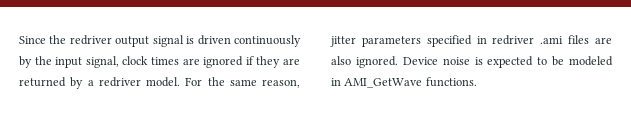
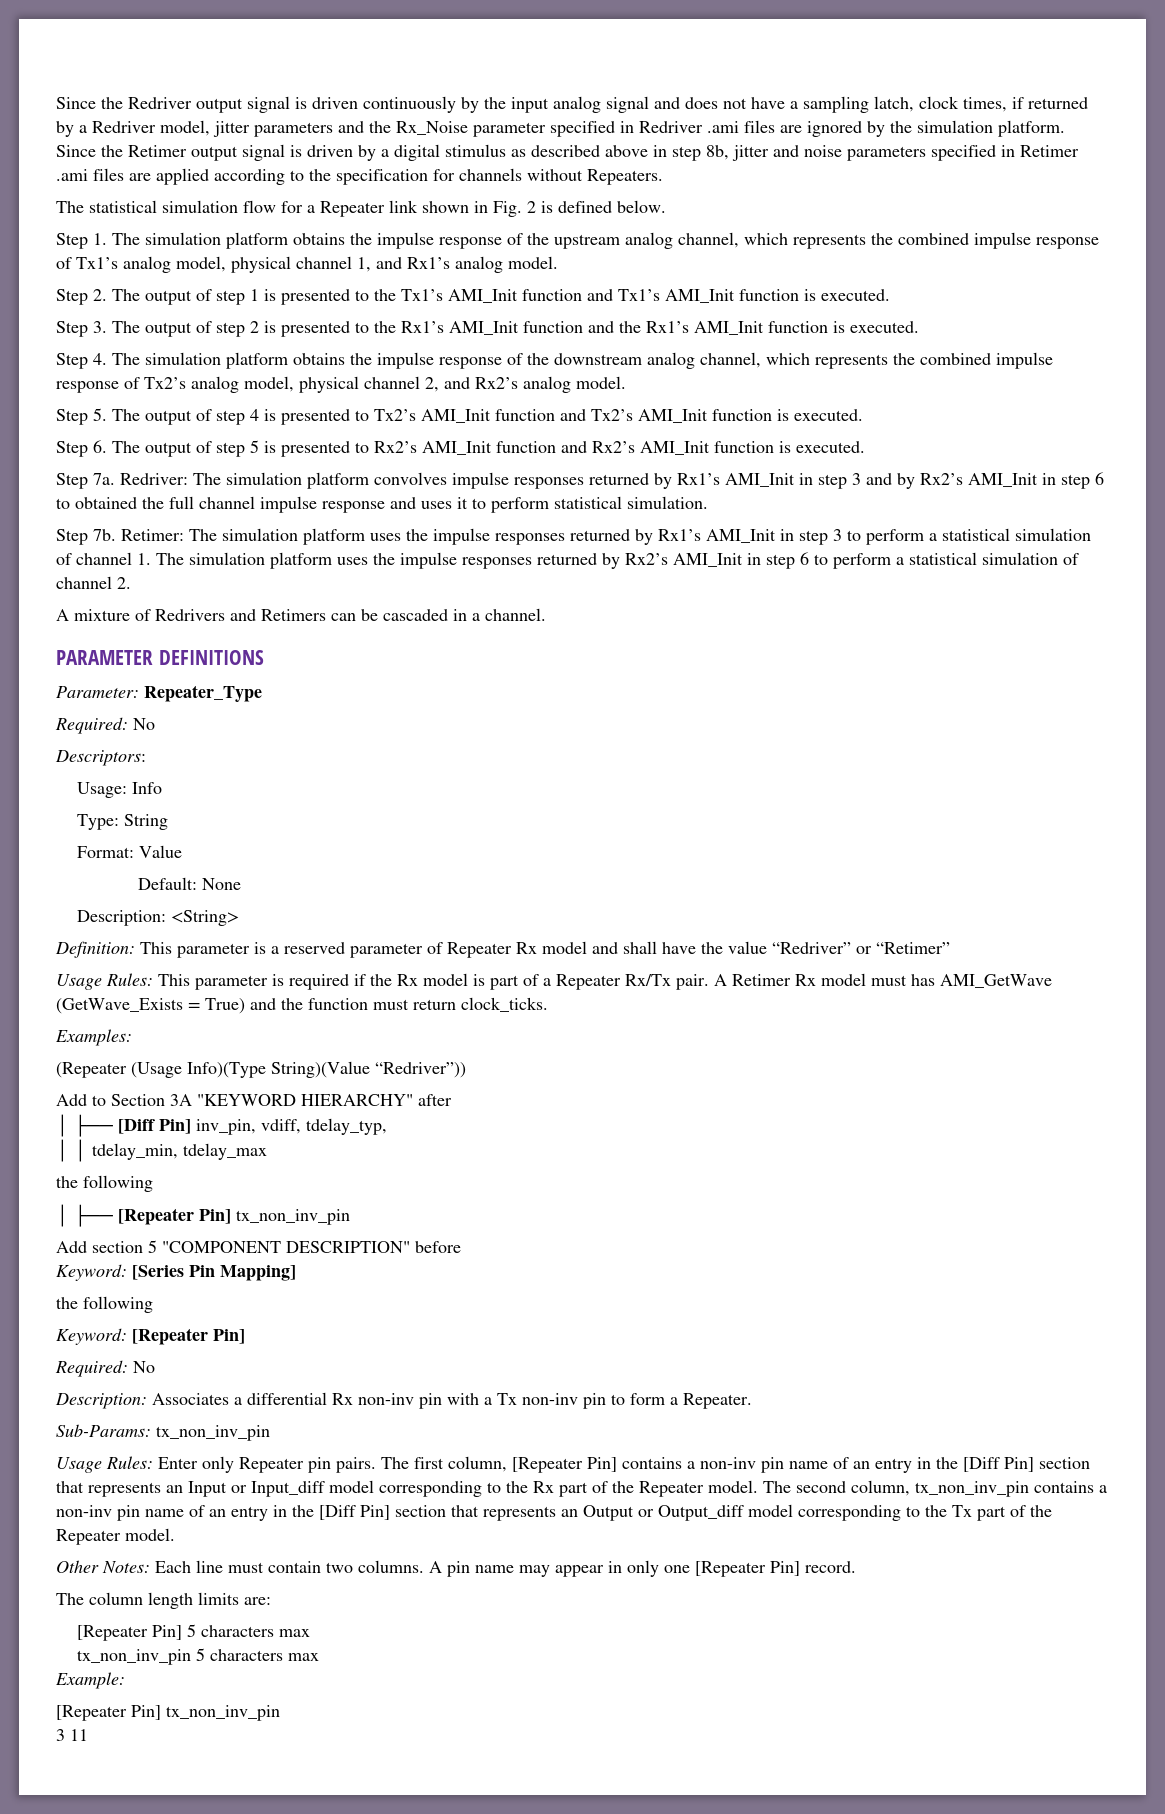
- Since the redriver output signal is driven continuously by the input signal, clock times are ignored if they are returned by a redriver model. For the same reason, jitter parameters specified in redriver .ami files are also ignored. Device noise is expected to be modeled in AMI_GetWave functions.
+ Since the Redriver output signal is driven continuously by the input analog signal and does not have a sampling latch, clock times, if returned by a Redriver model, jitter parameters and the Rx_Noise parameter specified in Redriver .ami files are ignored by the simulation platform. Since the Retimer output signal is driven by a digital stimulus as described above in step 8b, jitter and noise parameters specified in Retimer .ami files are applied according to the specification for channels without Repeaters.
+ The statistical simulation flow for a Repeater link shown in Fig. 2 is defined below.
+ Step 1. The simulation platform obtains the impulse response of the upstream analog channel, which represents the combined impulse response of Tx1’s analog model, physical channel 1, and Rx1’s analog model.
+ Step 2. The output of step 1 is presented to the Tx1’s AMI_Init function and Tx1’s AMI_Init function is executed.
+ Step 3. The output of step 2 is presented to the Rx1’s AMI_Init function and the Rx1’s AMI_Init function is executed.
+ Step 4. The simulation platform obtains the impulse response of the downstream analog channel, which represents the combined impulse response of Tx2’s analog model, physical channel 2, and Rx2’s analog model.
+ Step 5. The output of step 4 is presented to Tx2’s AMI_Init function and Tx2’s AMI_Init function is executed.
+ Step 6. The output of step 5 is presented to Rx2’s AMI_Init function and Rx2’s AMI_Init function is executed.
+ Step 7a. Redriver: The simulation platform convolves impulse responses returned by Rx1’s AMI_Init in step 3 and by Rx2’s AMI_Init in step 6 to obtained the full channel impulse response and uses it to perform statistical simulation.
+ Step 7b. Retimer: The simulation platform uses the impulse responses returned by Rx1’s AMI_Init in step 3 to perform a statistical simulation of channel 1. The simulation platform uses the impulse responses returned by Rx2’s AMI_Init in step 6 to perform a statistical simulation of channel 2.
+ A mixture of Redrivers and Retimers can be cascaded in a channel.
+ PARAMETER DEFINITIONS
+ Parameter: Repeater_Type
+ Required: No
+ Descriptors:
+ Usage: Info
+ Type: String
+ Format: Value
+ Default: None
+ Description: <String>
+ Definition: This parameter is a reserved parameter of Repeater Rx model and shall have the value “Redriver” or “Retimer”
+ Usage Rules: This parameter is required if the Rx model is part of a Repeater Rx/Tx pair. A Retimer Rx model must has AMI_GetWave (GetWave_Exists = True) and the function must return clock_ticks.
+ Examples:
+ (Repeater (Usage Info)(Type String)(Value “Redriver”))
+ Add to Section 3A "KEYWORD HIERARCHY" after
+ │ ├── [Diff Pin] inv_pin, vdiff, tdelay_typ,
+ │ │ tdelay_min, tdelay_max
+ the following
+ │ ├── [Repeater Pin] tx_non_inv_pin
+ Add section 5 "COMPONENT DESCRIPTION" before
+ Keyword: [Series Pin Mapping]
+ the following
+ Keyword: [Repeater Pin]
+ Required: No
+ Description: Associates a differential Rx non-inv pin with a Tx non-inv pin to form a Repeater.
+ Sub-Params: tx_non_inv_pin
+ Usage Rules: Enter only Repeater pin pairs. The first column, [Repeater Pin] contains a non-inv pin name of an entry in the [Diff Pin] section that represents an Input or Input_diff model corresponding to the Rx part of the Repeater model. The second column, tx_non_inv_pin contains a non-inv pin name of an entry in the [Diff Pin] section that represents an Output or Output_diff model corresponding to the Tx part of the Repeater model.
+ Other Notes: Each line must contain two columns. A pin name may appear in only one [Repeater Pin] record.
+ The column length limits are:
+ [Repeater Pin] 5 characters max
+ tx_non_inv_pin 5 characters max
+ Example:
+ [Repeater Pin] tx_non_inv_pin
+ 3 11

